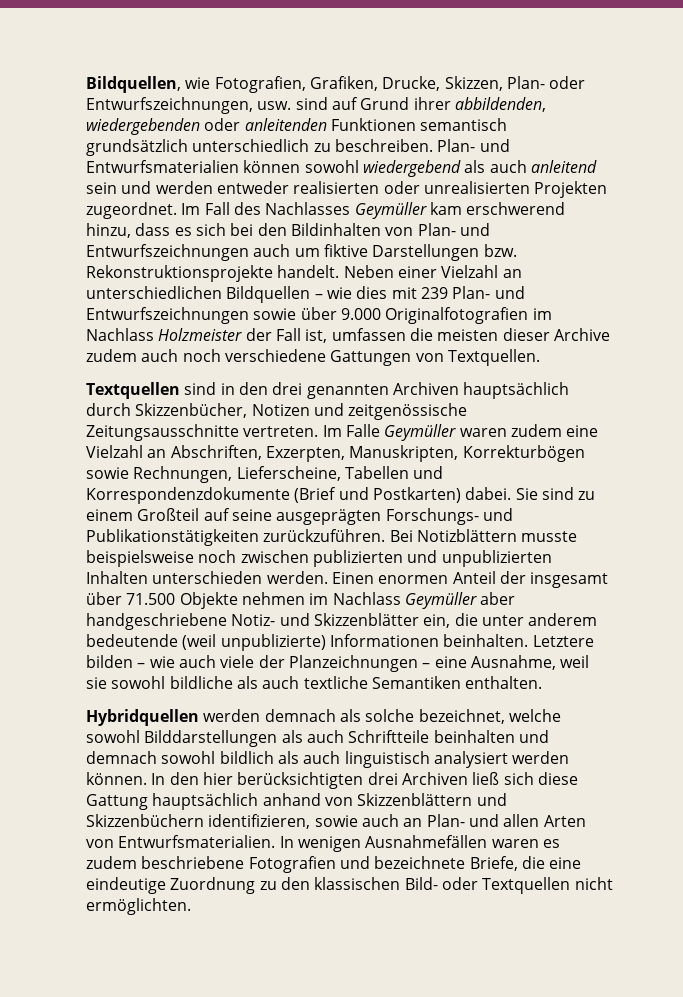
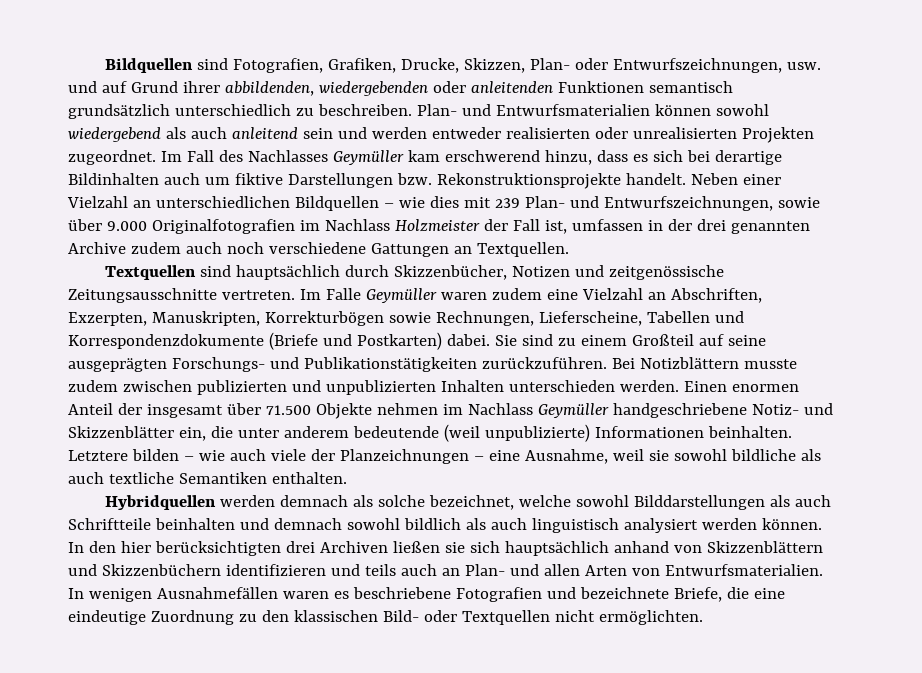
- Bildquellen, wie Fotografien, Grafiken, Drucke, Skizzen, Plan- oder Entwurfszeichnungen, usw. sind auf Grund ihrer abbildenden, wiedergebenden oder anleitenden Funktionen semantisch grundsätzlich unterschiedlich zu beschreiben.
+ Bildquellen sind Fotografien, Grafiken, Drucke, Skizzen, Plan- oder Entwurfszeichnungen, usw. und auf Grund ihrer abbildenden, wiedergebenden oder anleitenden Funktionen semantisch grundsätzlich unterschiedlich zu beschreiben.
- Im Fall des Nachlasses Geymüller kam erschwerend hinzu, dass es sich bei den Bildinhalten von Plan- und Entwurfszeichnungen auch um fiktive Darstellungen bzw. Rekonstruktionsprojekte handelt.
+ Im Fall des Nachlasses Geymüller kam erschwerend hinzu, dass es sich bei derartige Bildinhalten auch um fiktive Darstellungen bzw. Rekonstruktionsprojekte handelt.
- Neben einer Vielzahl an unterschiedlichen Bildquellen – wie dies mit 239 Plan- und Entwurfszeichnungen sowie über 9.000 Originalfotografien im Nachlass Holzmeister der Fall ist, umfassen die meisten dieser Archive zudem auch noch verschiedene Gattungen von Textquellen.
+ Neben einer Vielzahl an unterschiedlichen Bildquellen – wie dies mit 239 Plan- und Entwurfszeichnungen, sowie über 9.000 Originalfotografien im Nachlass Holzmeister der Fall ist, umfassen in der drei genannten Archive zudem auch noch verschiedene Gattungen an Textquellen.
- Textquellen sind in den drei genannten Archiven hauptsächlich durch Skizzenbücher, Notizen und zeitgenössische Zeitungsausschnitte vertreten.
+ Textquellen sind hauptsächlich durch Skizzenbücher, Notizen und zeitgenössische Zeitungsausschnitte vertreten.
- Im Falle Geymüller waren zudem eine Vielzahl an Abschriften, Exzerpten, Manuskripten, Korrekturbögen sowie Rechnungen, Lieferscheine, Tabellen und Korrespondenzdokumente (Brief und Postkarten) dabei.
+ Im Falle Geymüller waren zudem eine Vielzahl an Abschriften, Exzerpten, Manuskripten, Korrekturbögen sowie Rechnungen, Lieferscheine, Tabellen und Korrespondenzdokumente (Briefe und Postkarten) dabei.
- Bei Notizblättern musste beispielsweise noch zwischen publizierten und unpublizierten Inhalten unterschieden werden.
+ Bei Notizblättern musste zudem zwischen publizierten und unpublizierten Inhalten unterschieden werden.
- Einen enormen Anteil der insgesamt über 71.500 Objekte nehmen im Nachlass Geymüller aber handgeschriebene Notiz- und Skizzenblätter ein, die unter anderem bedeutende (weil unpublizierte) Informationen beinhalten.
+ Einen enormen Anteil der insgesamt über 71.500 Objekte nehmen im Nachlass Geymüller handgeschriebene Notiz- und Skizzenblätter ein, die unter anderem bedeutende (weil unpublizierte) Informationen beinhalten.
- In den hier berücksichtigten drei Archiven ließ sich diese Gattung hauptsächlich anhand von Skizzenblättern und Skizzenbüchern identifizieren, sowie auch an Plan- und allen Arten von Entwurfsmaterialien.
+ In den hier berücksichtigten drei Archiven ließen sie sich hauptsächlich anhand von Skizzenblättern und Skizzenbüchern identifizieren und teils auch an Plan- und allen Arten von Entwurfsmaterialien.
- In wenigen Ausnahmefällen waren es zudem beschriebene Fotografien und bezeichnete Briefe, die eine eindeutige Zuordnung zu den klassischen Bild- oder Textquellen nicht ermöglichten.
+ In wenigen Ausnahmefällen waren es beschriebene Fotografien und bezeichnete Briefe, die eine eindeutige Zuordnung zu den klassischen Bild- oder Textquellen nicht ermöglichten.

